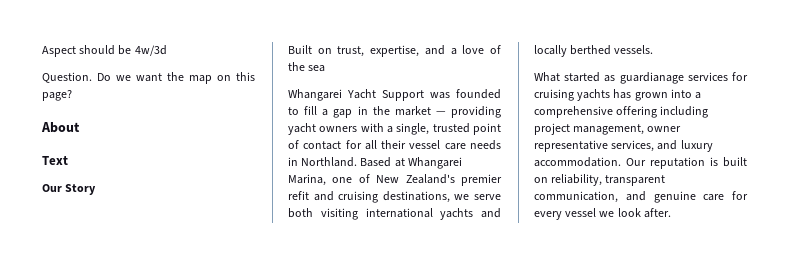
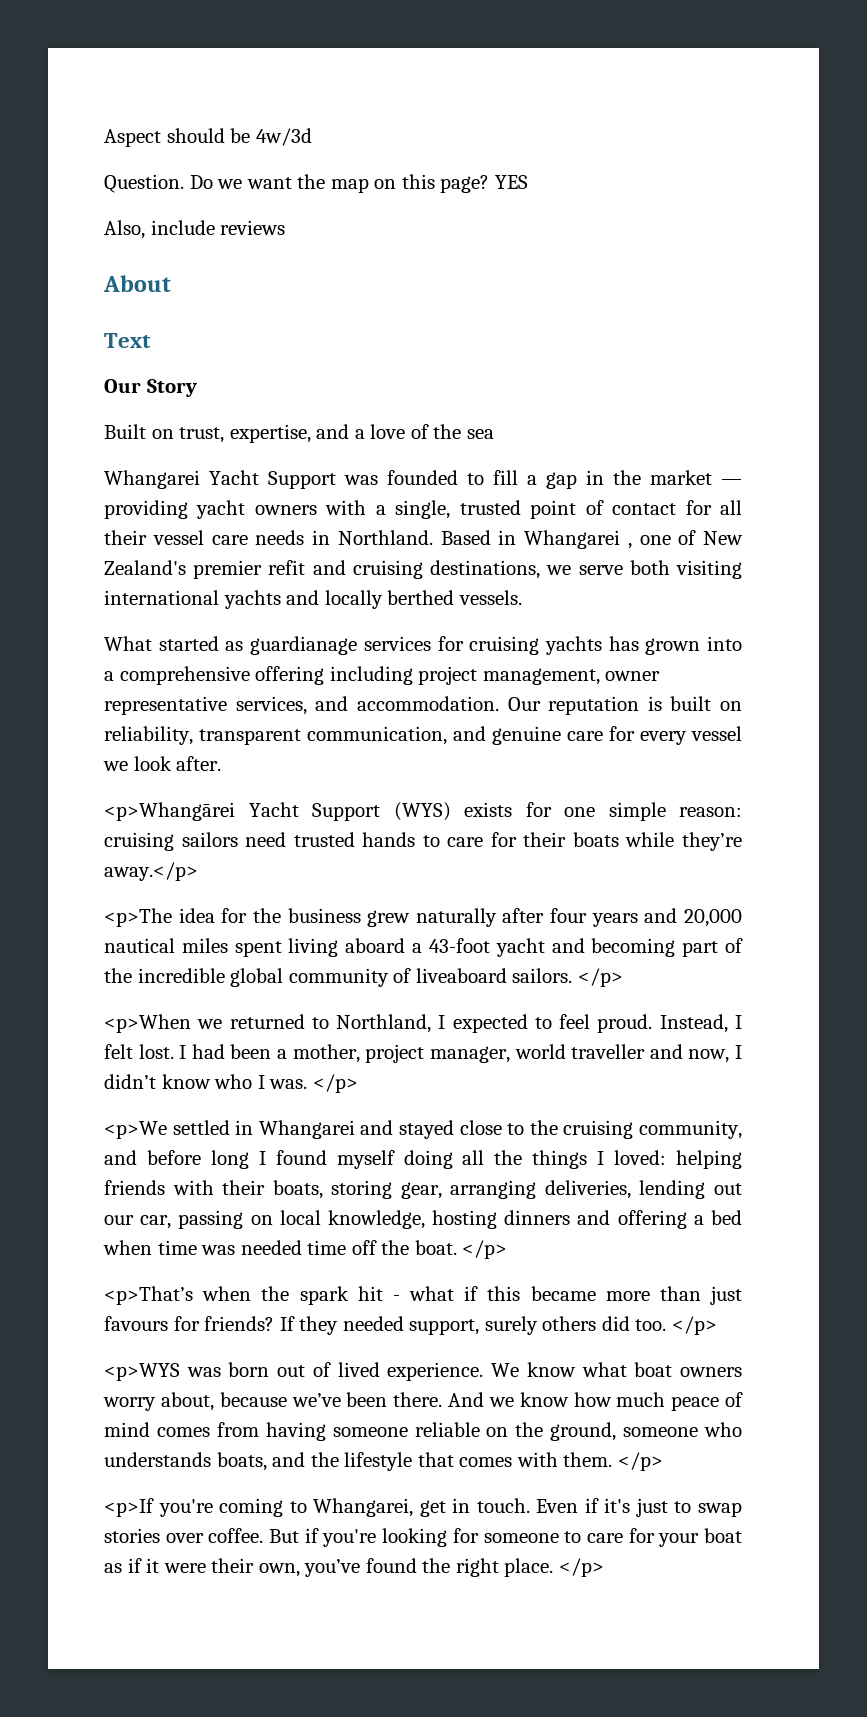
+ YES
+ Also, include reviews
- Based at Whangarei Marina, one of New Zealand's premier refit and cruising destinations, we serve both visiting international yachts and locally berthed vessels.
+ Based in Whangarei , one of New Zealand's premier refit and cruising destinations, we serve both visiting international yachts and locally berthed vessels.
- What started as guardianage services for cruising yachts has grown into a comprehensive offering including project management, owner representative services, and luxury accommodation.
+ What started as guardianage services for cruising yachts has grown into a comprehensive offering including project management, owner representative services, and accommodation.
+ <p>Whangārei Yacht Support (WYS) exists for one simple reason: cruising sailors need trusted hands to care for their boats while they’re away.</p>
+ <p>The idea for the business grew naturally after four years and 20,000 nautical miles spent living aboard a 43-foot yacht and becoming part of the incredible global community of liveaboard sailors. </p>
+ <p>When we returned to Northland, I expected to feel proud. Instead, I felt lost. I had been a mother, project manager, world traveller and now, I didn’t know who I was. </p>
+ <p>We settled in Whangarei and stayed close to the cruising community, and before long I found myself doing all the things I loved: helping friends with their boats, storing gear, arranging deliveries, lending out our car, passing on local knowledge, hosting dinners and offering a bed when time was needed time off the boat. </p>
+ <p>That’s when the spark hit - what if this became more than just favours for friends? If they needed support, surely others did too. </p>
+ <p>WYS was born out of lived experience. We know what boat owners worry about, because we’ve been there. And we know how much peace of mind comes from having someone reliable on the ground, someone who understands boats, and the lifestyle that comes with them. </p>
+ <p>If you're coming to Whangarei, get in touch. Even if it's just to swap stories over coffee. But if you're looking for someone to care for your boat as if it were their own, you’ve found the right place. </p>

